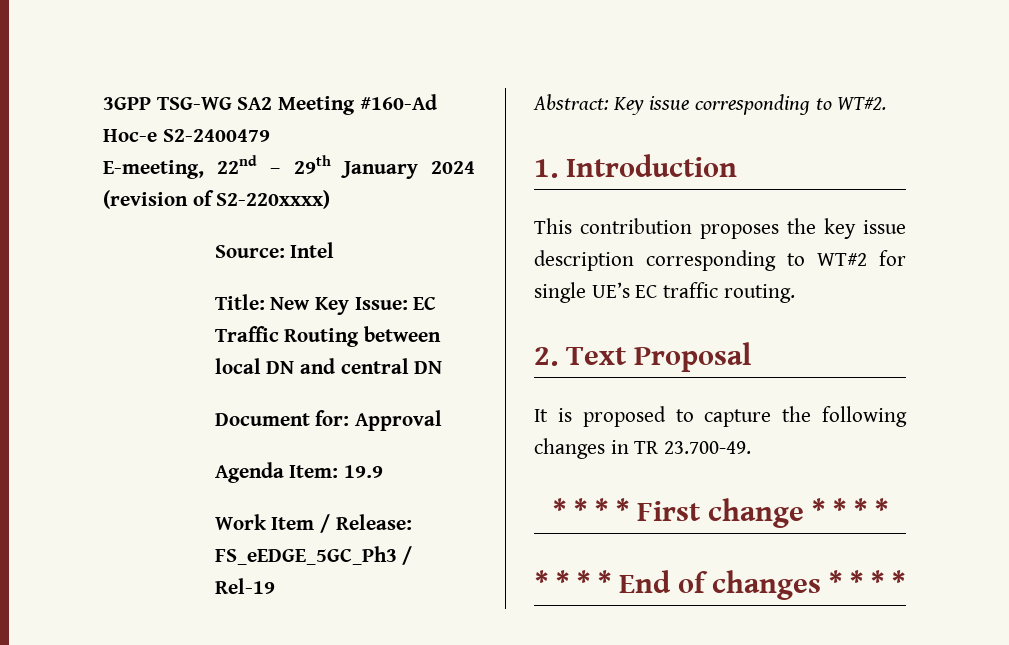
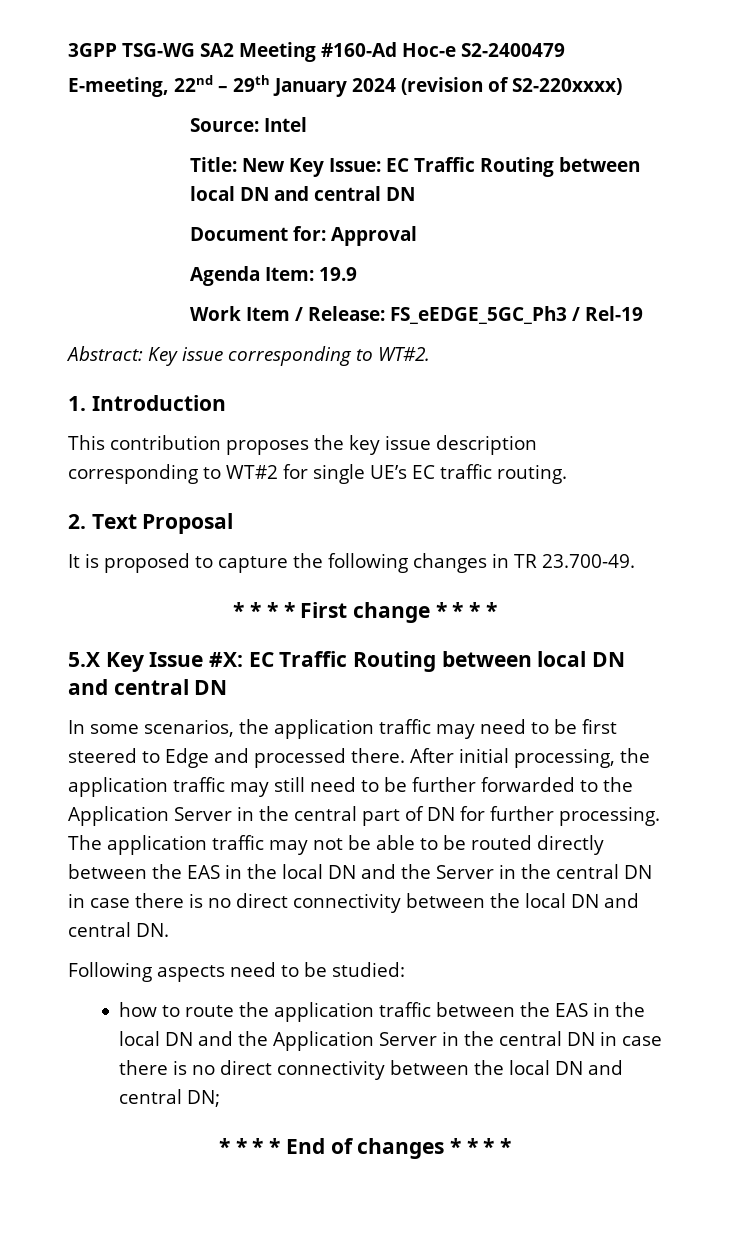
+ 5.X Key Issue #X: EC Traffic Routing between local DN and central DN
+ In some scenarios, the application traffic may need to be first steered to Edge and processed there. After initial processing, the application traffic may still need to be further forwarded to the Application Server in the central part of DN for further processing. The application traffic may not be able to be routed directly between the EAS in the local DN and the Server in the central DN in case there is no direct connectivity between the local DN and central DN.
+ Following aspects need to be studied:
+ how to route the application traffic between the EAS in the local DN and the Application Server in the central DN in case there is no direct connectivity between the local DN and central DN;

